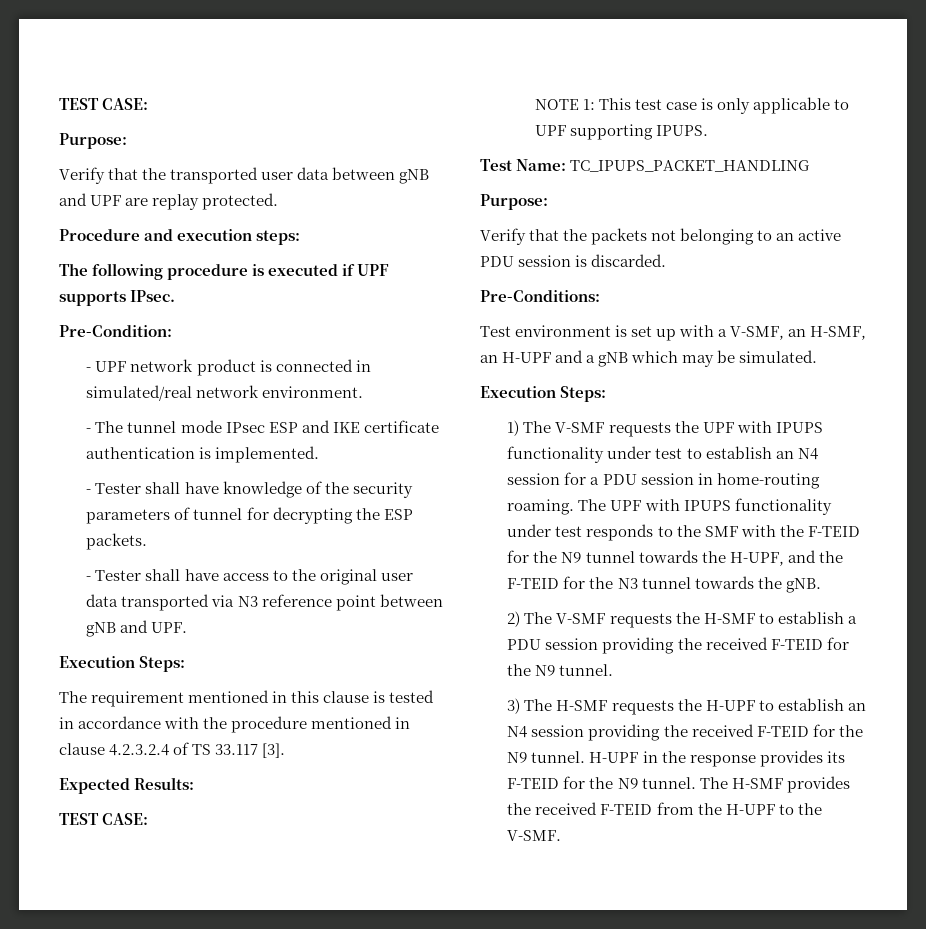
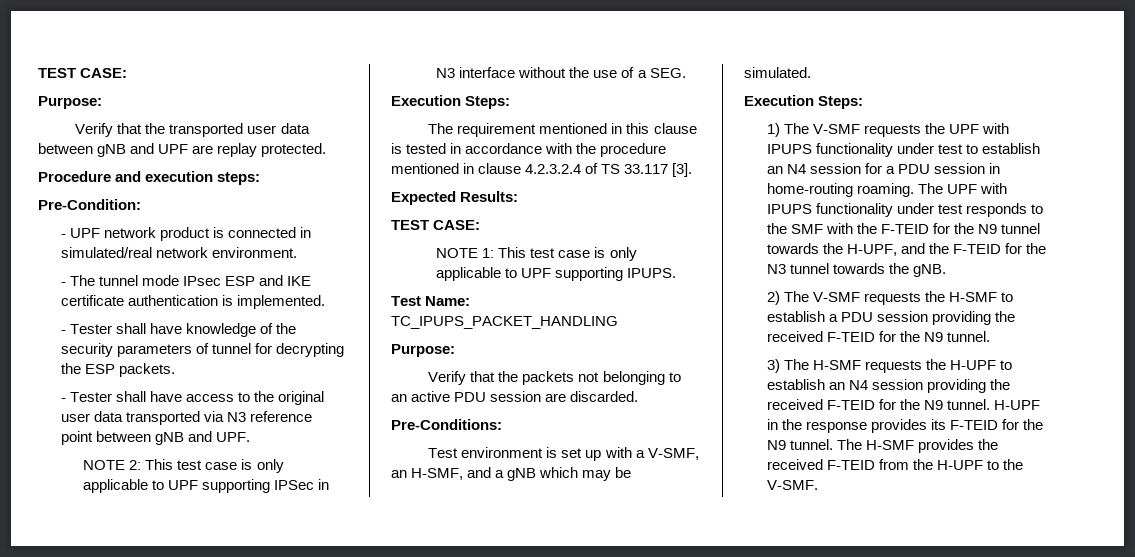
- The following procedure is executed if UPF supports IPsec.
+ NOTE 2: This test case is only applicable to UPF supporting IPSec in N3 interface without the use of a SEG.
- Verify that the packets not belonging to an active PDU session is discarded.
+ Verify that the packets not belonging to an active PDU session are discarded.
- Test environment is set up with a V-SMF, an H-SMF, an H-UPF and a gNB which may be simulated.
+ Test environment is set up with a V-SMF, an H-SMF, and a gNB which may be simulated.

